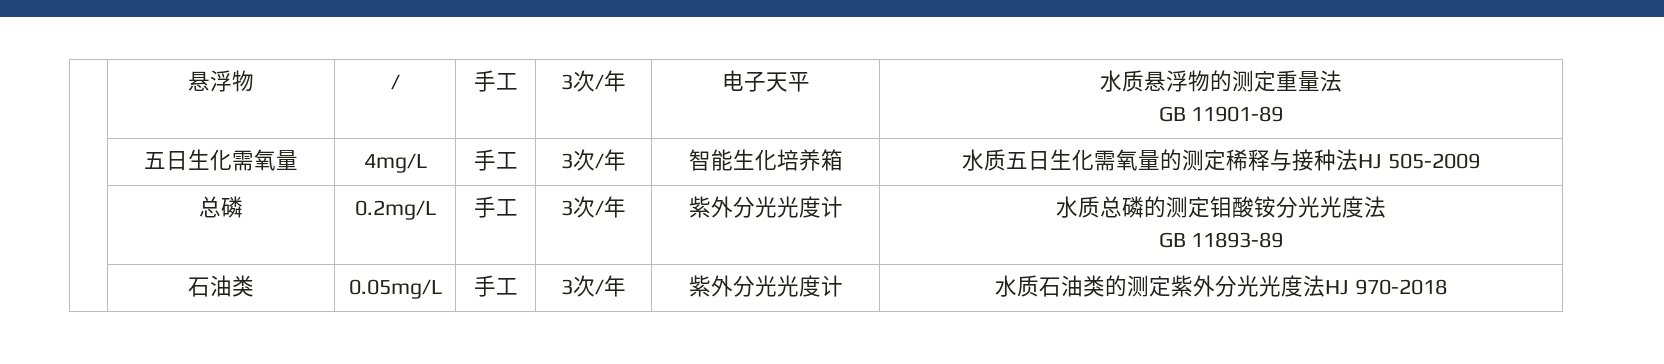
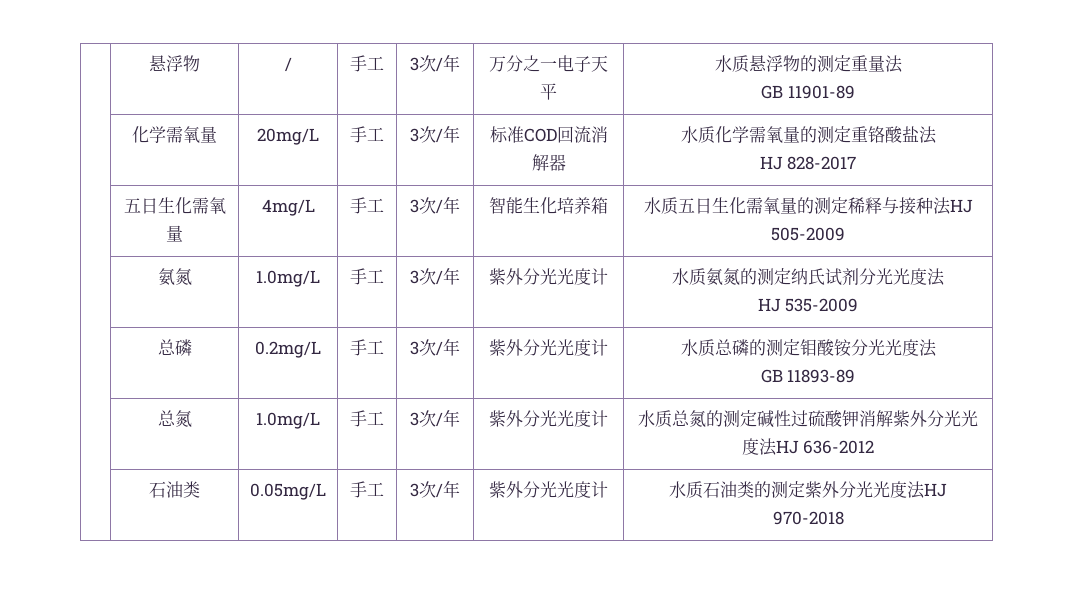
- | 悬浮物 | / | 手工 | 3次/年 | 电子天平 | 水质悬浮物的测定重量法
+ | 悬浮物 | / | 手工 | 3次/年 | 万分之一电子天平 | 水质悬浮物的测定重量法
+ | 化学需氧量 | 20mg/L | 手工 | 3次/年 | 标准COD回流消解器 | 水质化学需氧量的测定重铬酸盐法
+ HJ 828-2017
+ | 氨氮 | 1.0mg/L | 手工 | 3次/年 | 紫外分光光度计 | 水质氨氮的测定纳氏试剂分光光度法
+ HJ 535-2009
+ | 总氮 | 1.0mg/L | 手工 | 3次/年 | 紫外分光光度计 | 水质总氮的测定碱性过硫酸钾消解紫外分光光度法HJ 636-2012

